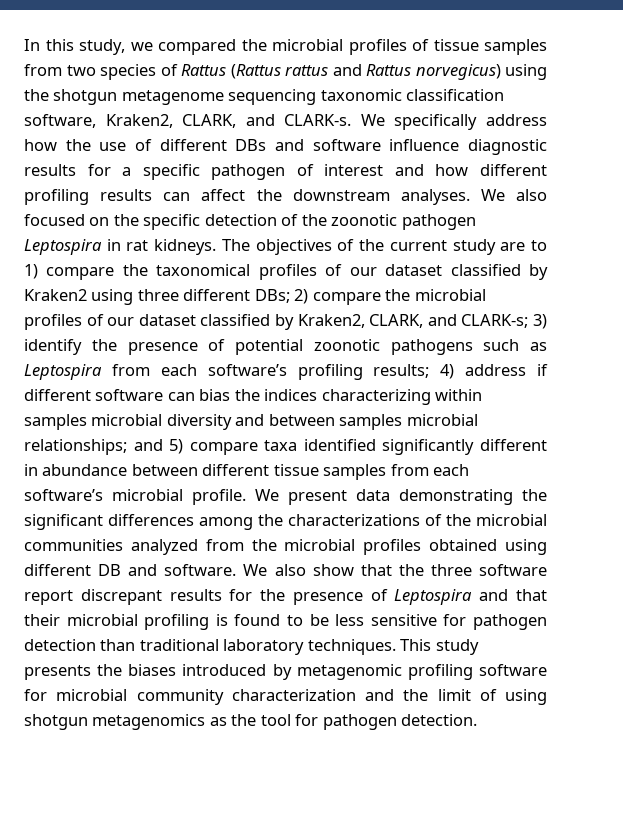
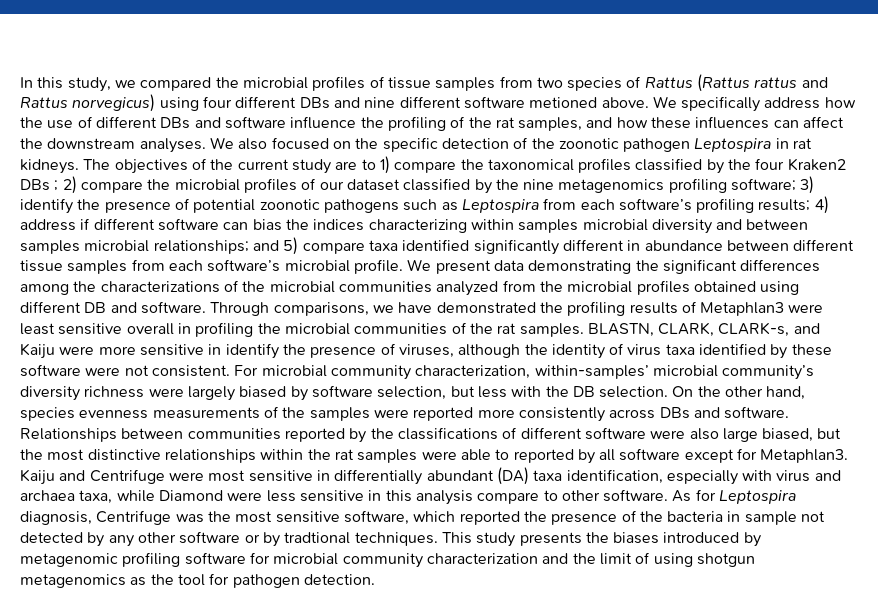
- In this study, we compared the microbial profiles of tissue samples from two species of Rattus (Rattus rattus and Rattus norvegicus) using the shotgun metagenome sequencing taxonomic classification software, Kraken2, CLARK, and CLARK-s.
+ In this study, we compared the microbial profiles of tissue samples from two species of Rattus (Rattus rattus and Rattus norvegicus) using four different DBs and nine different software metioned above.
- We specifically address how the use of different DBs and software influence diagnostic results for a specific pathogen of interest and how different profiling results can affect the downstream analyses.
+ We specifically address how the use of different DBs and software influence the profiling of the rat samples, and how these influences can affect the downstream analyses.
- The objectives of the current study are to 1) compare the taxonomical profiles of our dataset classified by Kraken2 using three different DBs;
+ The objectives of the current study are to 1) compare the taxonomical profiles classified by the four Kraken2 DBs ;
- 2) compare the microbial profiles of our dataset classified by Kraken2, CLARK, and CLARK-s;
+ 2) compare the microbial profiles of our dataset classified by the nine metagenomics profiling software;
- We also show that the three software report discrepant results for the presence of Leptospira and that their microbial profiling is found to be less sensitive for pathogen detection than traditional laboratory techniques.
+ Through comparisons, we have demonstrated the profiling results of Metaphlan3 were least sensitive overall in profiling the microbial communities of the rat samples. BLASTN, CLARK, CLARK-s, and Kaiju were more sensitive in identify the presence of viruses, although the identity of virus taxa identified by these software were not consistent. For microbial community characterization, within-samples’ microbial community’s diversity richness were largely biased by software selection, but less with the DB selection. On the other hand, species evenness measurements of the samples were reported more consistently across DBs and software. Relationships between communities reported by the classifications of different software were also large biased, but the most distinctive relationships within the rat samples were able to reported by all software except for Metaphlan3. Kaiju and Centrifuge were most sensitive in differentially abundant (DA) taxa identification, especially with virus and archaea taxa, while Diamond were less sensitive in this analysis compare to other software. As for Leptospira diagnosis, Centrifuge was the most sensitive software, which reported the presence of the bacteria in sample not detected by any other software or by tradtional techniques.

